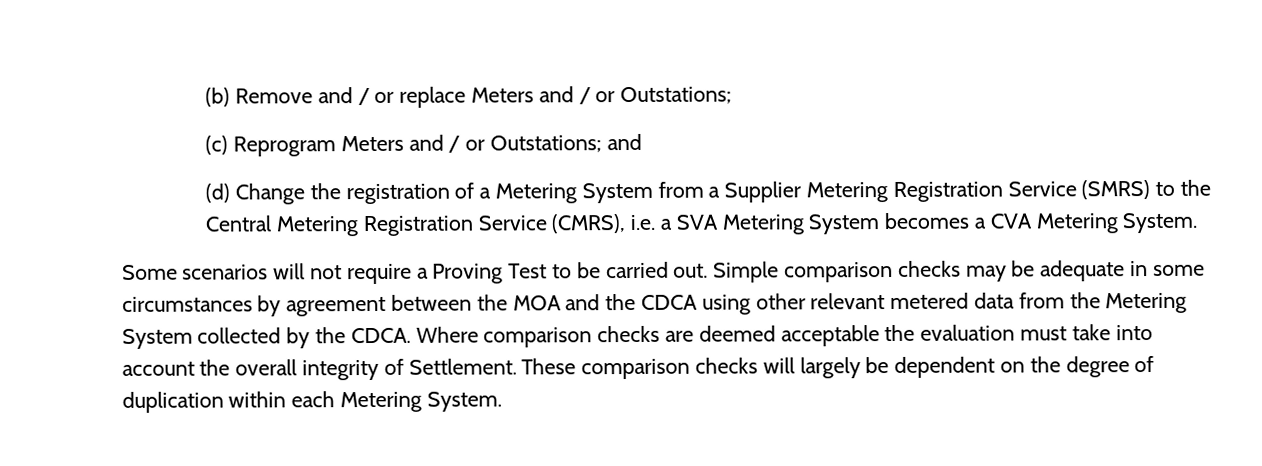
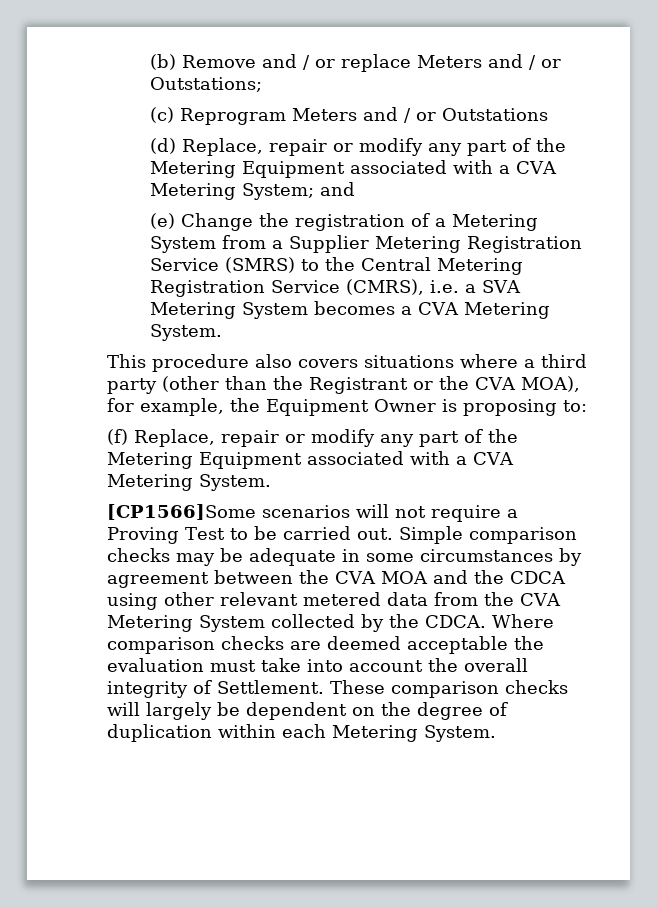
- (c) Reprogram Meters and / or Outstations; and
+ (c) Reprogram Meters and / or Outstations
+ (d) Replace, repair or modify any part of the Metering Equipment associated with a CVA Metering System; and
- (d) Change the registration of a Metering System from a Supplier Metering Registration Service (SMRS) to the Central Metering Registration Service (CMRS), i.e. a SVA Metering System becomes a CVA Metering System.
+ (e) Change the registration of a Metering System from a Supplier Metering Registration Service (SMRS) to the Central Metering Registration Service (CMRS), i.e. a SVA Metering System becomes a CVA Metering System.
- Some scenarios will not require a Proving Test to be carried out.
+ This procedure also covers situations where a third party (other than the Registrant or the CVA MOA), for example, the Equipment Owner is proposing to:
+ (f) Replace, repair or modify any part of the Metering Equipment associated with a CVA Metering System.
+ [CP1566]Some scenarios will not require a Proving Test to be carried out.
- Simple comparison checks may be adequate in some circumstances by agreement between the MOA and the CDCA using other relevant metered data from the Metering System collected by the CDCA.
+ Simple comparison checks may be adequate in some circumstances by agreement between the CVA MOA and the CDCA using other relevant metered data from the CVA Metering System collected by the CDCA.

